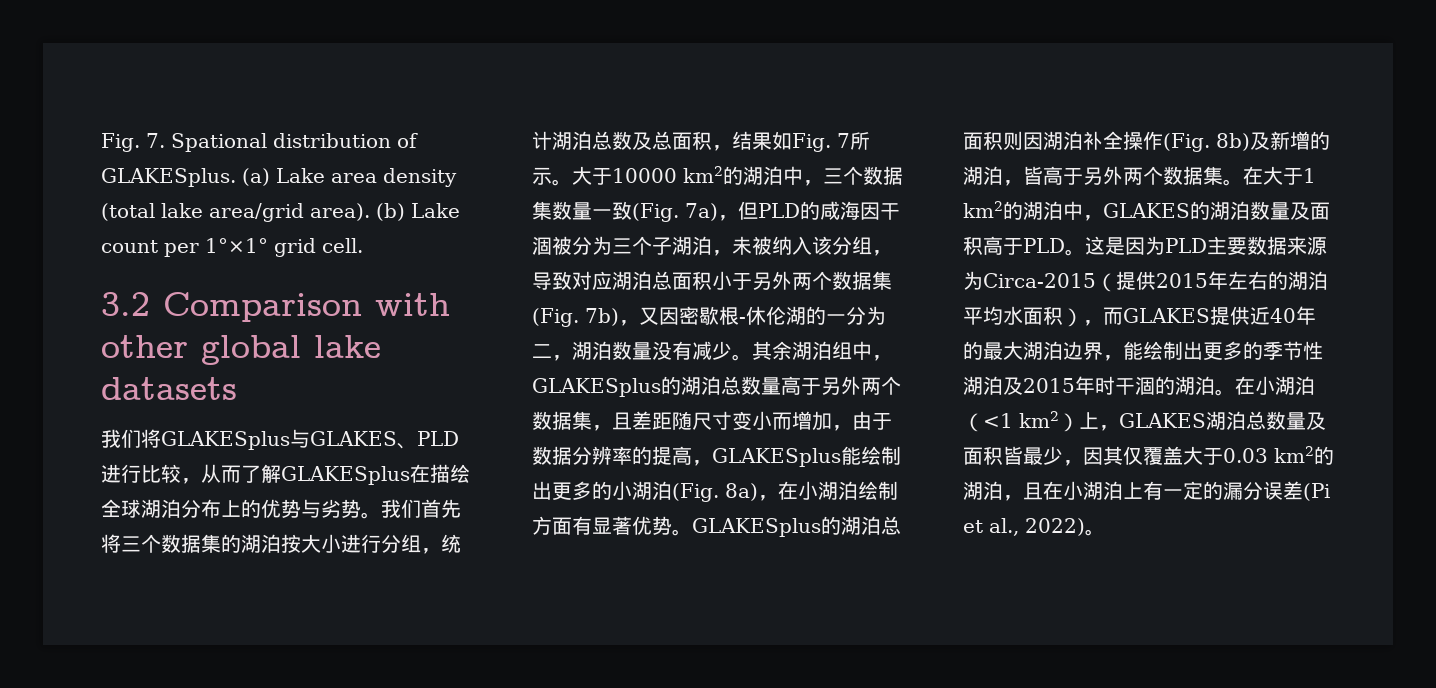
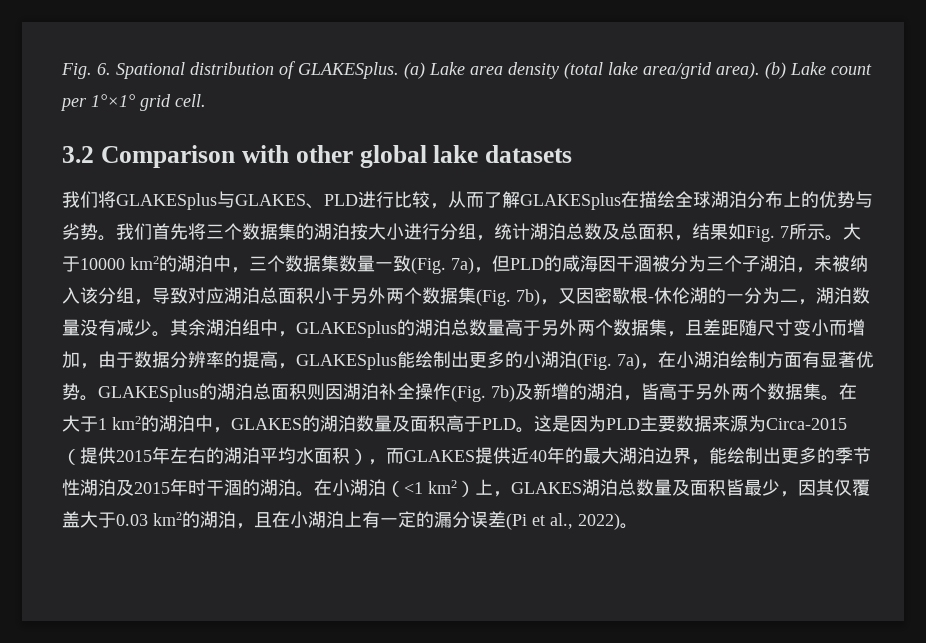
- Fig. 7. Spational distribution of GLAKESplus.
+ Fig. 6. Spational distribution of GLAKESplus.
- 其余湖泊组中，GLAKESplus的湖泊总数量高于另外两个数据集，且差距随尺寸变小而增加，由于数据分辨率的提高，GLAKESplus能绘制出更多的小湖泊(Fig. 8a)，在小湖泊绘制方面有显著优势。
+ 其余湖泊组中，GLAKESplus的湖泊总数量高于另外两个数据集，且差距随尺寸变小而增加，由于数据分辨率的提高，GLAKESplus能绘制出更多的小湖泊(Fig. 7a)，在小湖泊绘制方面有显著优势。
- GLAKESplus的湖泊总面积则因湖泊补全操作(Fig. 8b)及新增的湖泊，皆高于另外两个数据集。
+ GLAKESplus的湖泊总面积则因湖泊补全操作(Fig. 7b)及新增的湖泊，皆高于另外两个数据集。

